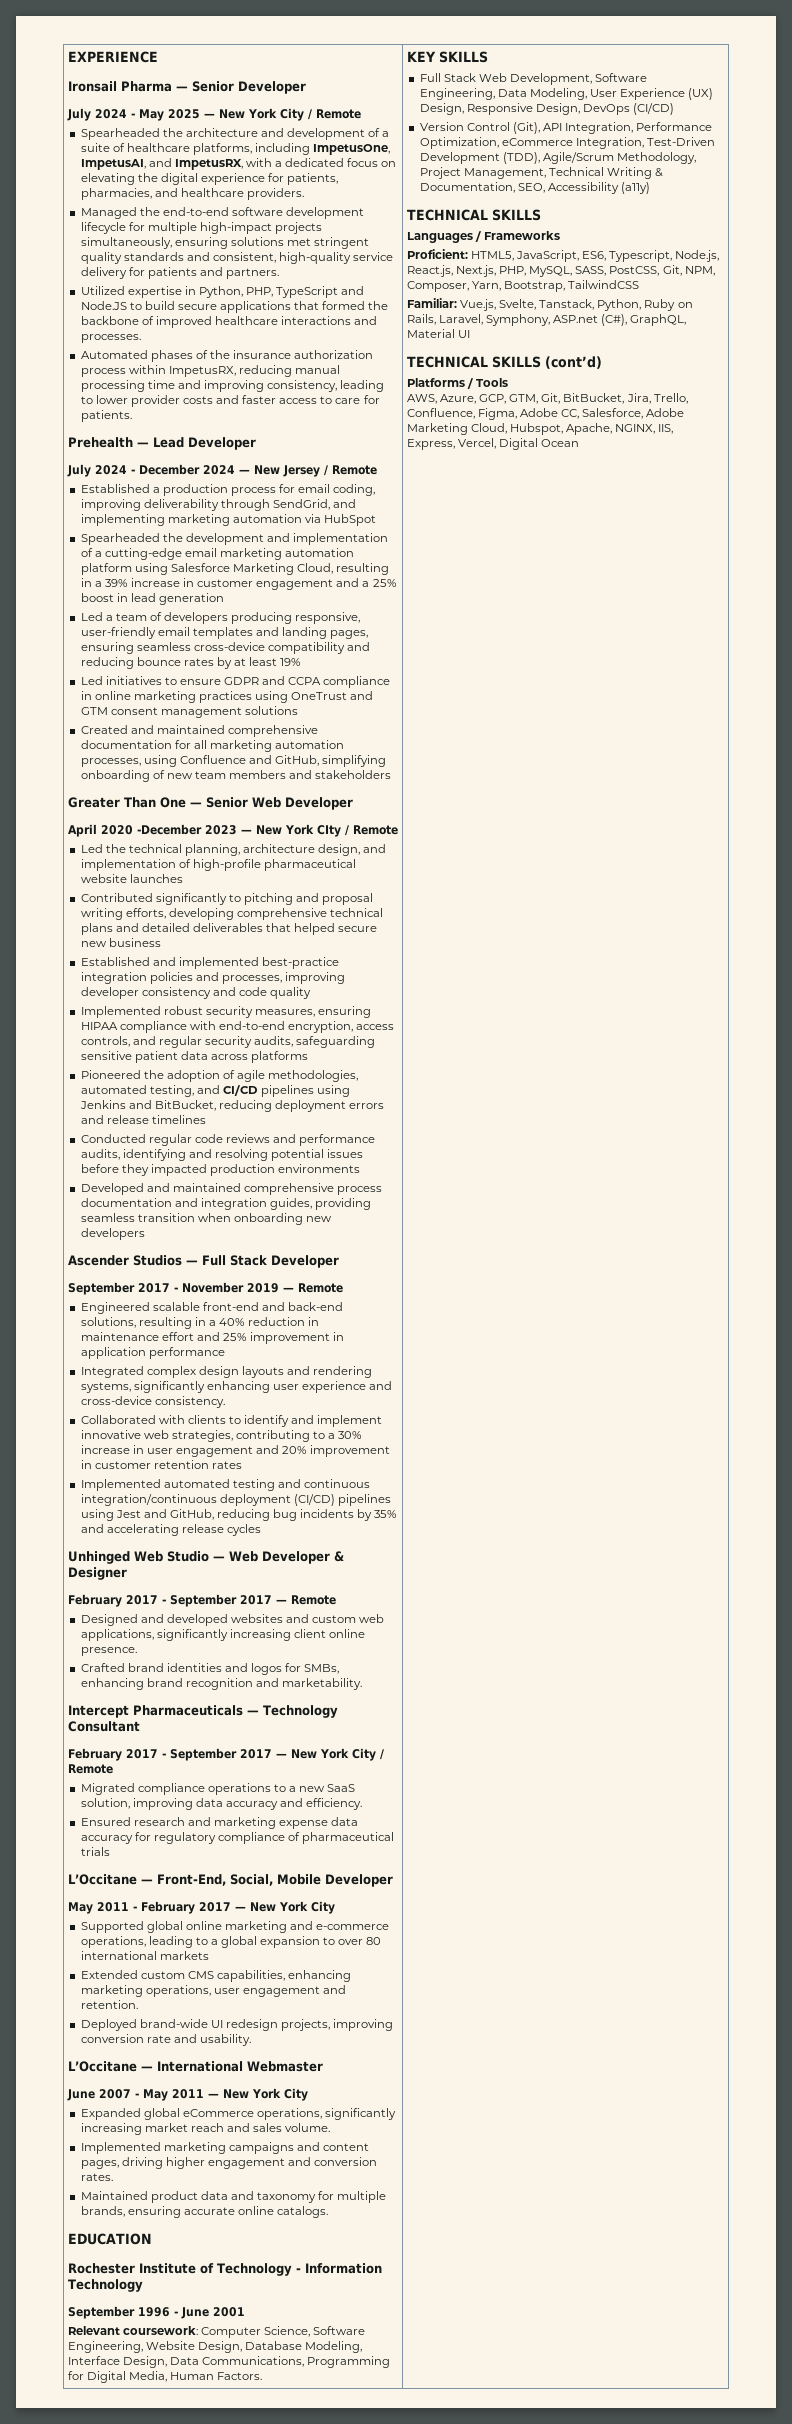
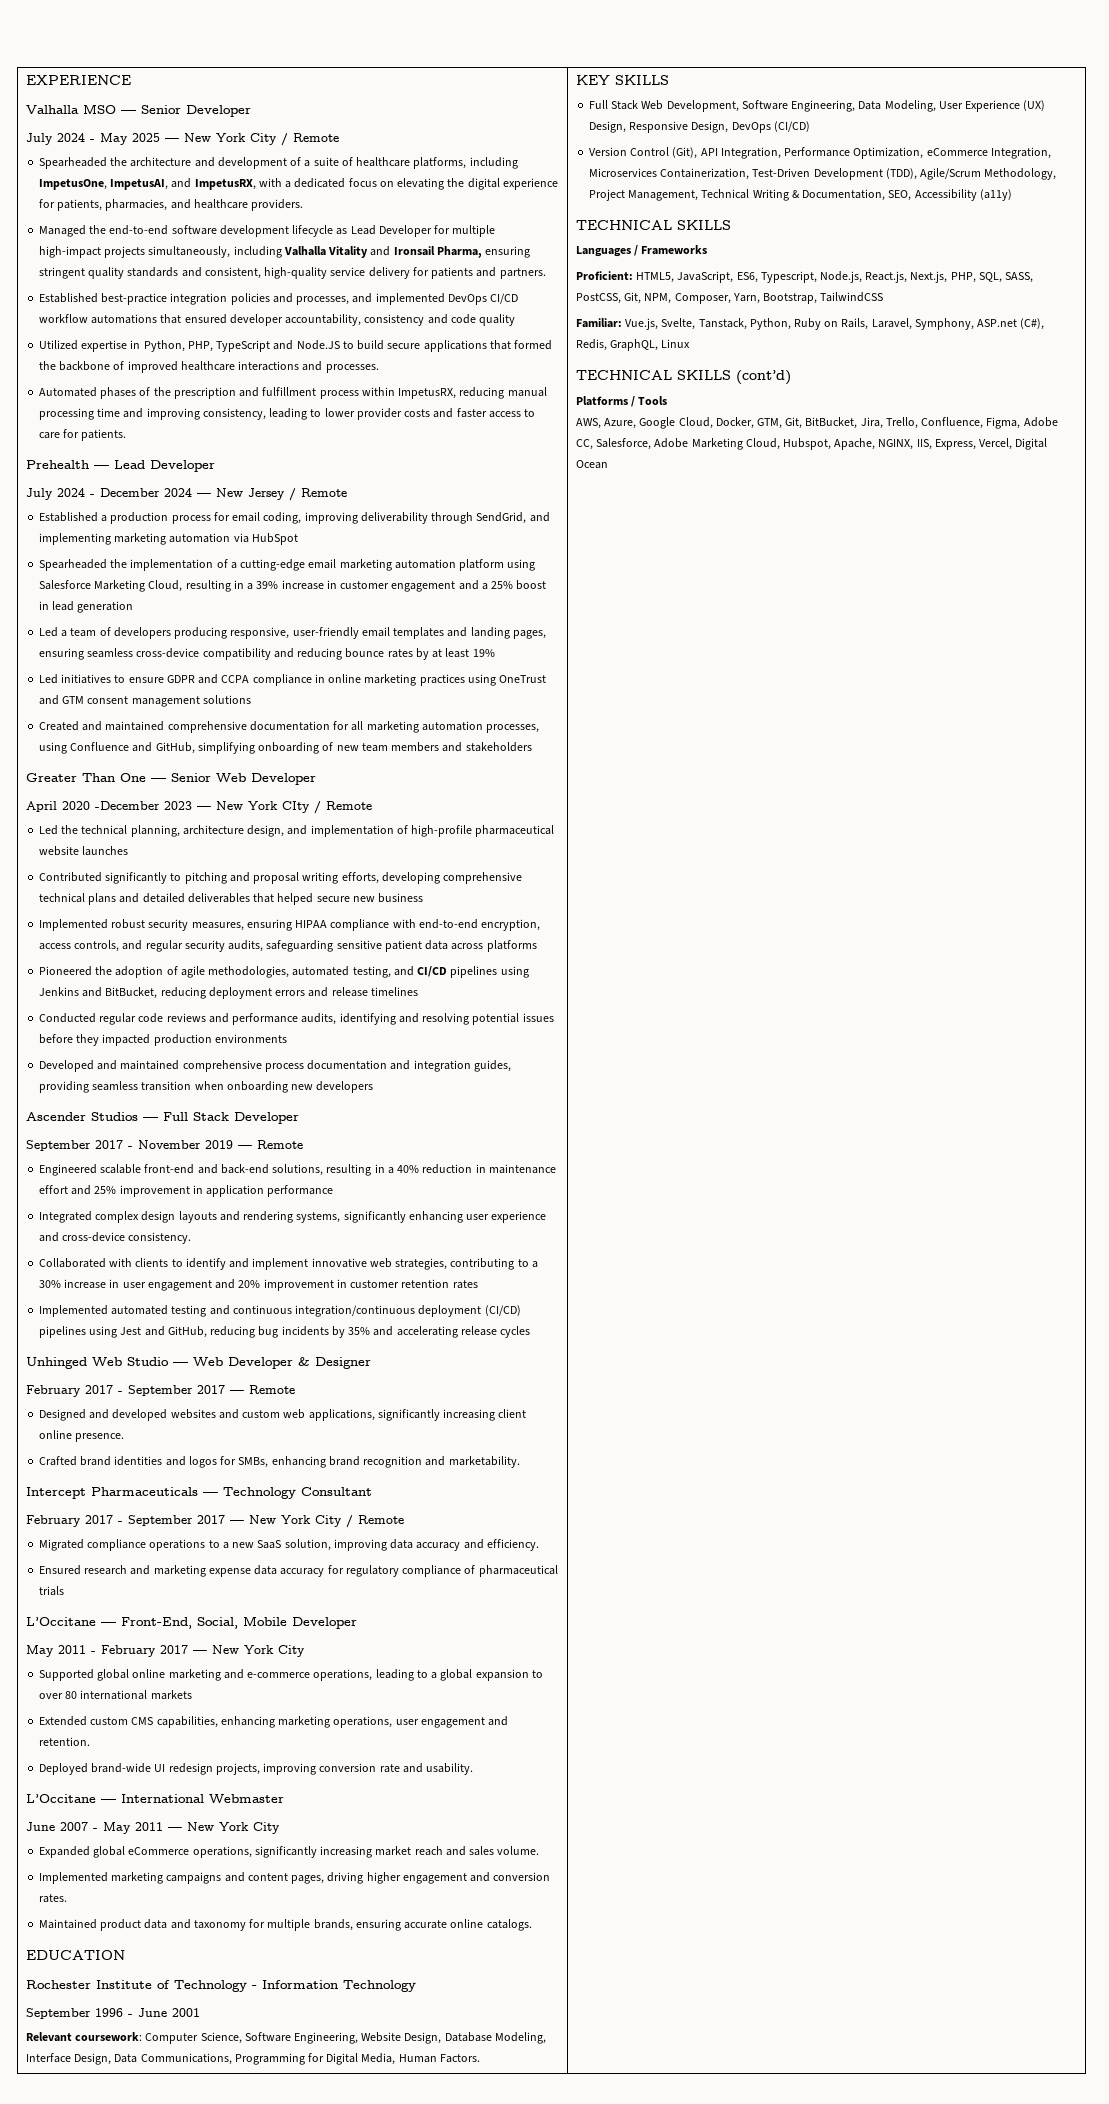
- Ironsail Pharma — Senior Developer
+ Valhalla MSO — Senior Developer
- Managed the end-to-end software development lifecycle for multiple high-impact projects simultaneously, ensuring solutions met stringent quality standards and consistent, high-quality service delivery for patients and partners.
+ Managed the end-to-end software development lifecycle as Lead Developer for multiple high-impact projects simultaneously, including Valhalla Vitality and Ironsail Pharma, ensuring stringent quality standards and consistent, high-quality service delivery for patients and partners.
+ Established best-practice integration policies and processes, and implemented DevOps CI/CD workflow automations that ensured developer accountability, consistency and code quality
- Automated phases of the insurance authorization process within ImpetusRX, reducing manual processing time and improving consistency, leading to lower provider costs and faster access to care for patients.
+ Automated phases of the prescription and fulfillment process within ImpetusRX, reducing manual processing time and improving consistency, leading to lower provider costs and faster access to care for patients.
- Spearheaded the development and implementation of a cutting-edge email marketing automation platform using Salesforce Marketing Cloud, resulting in a 39% increase in customer engagement and a 25% boost in lead generation
+ Spearheaded the implementation of a cutting-edge email marketing automation platform using Salesforce Marketing Cloud, resulting in a 39% increase in customer engagement and a 25% boost in lead generation
- Established and implemented best-practice integration policies and processes, improving developer consistency and code quality
- Version Control (Git), API Integration, Performance Optimization, eCommerce Integration, Test-Driven Development (TDD), Agile/Scrum Methodology, Project Management, Technical Writing & Documentation, SEO, Accessibility (a11y)
+ Version Control (Git), API Integration, Performance Optimization, eCommerce Integration, Microservices Containerization, Test-Driven Development (TDD), Agile/Scrum Methodology, Project Management, Technical Writing & Documentation, SEO, Accessibility (a11y)
- Proficient: HTML5, JavaScript, ES6, Typescript, Node.js, React.js, Next.js, PHP, MySQL, SASS, PostCSS, Git, NPM, Composer, Yarn, Bootstrap, TailwindCSS
+ Proficient: HTML5, JavaScript, ES6, Typescript, Node.js, React.js, Next.js, PHP, SQL, SASS, PostCSS, Git, NPM, Composer, Yarn, Bootstrap, TailwindCSS
- Familiar: Vue.js, Svelte, Tanstack, Python, Ruby on Rails, Laravel, Symphony, ASP.net (C#), GraphQL, Material UI
+ Familiar: Vue.js, Svelte, Tanstack, Python, Ruby on Rails, Laravel, Symphony, ASP.net (C#), Redis, GraphQL, Linux
- AWS, Azure, GCP, GTM, Git, BitBucket, Jira, Trello, Confluence, Figma, Adobe CC, Salesforce, Adobe Marketing Cloud, Hubspot, Apache, NGINX, IIS, Express, Vercel, Digital Ocean
+ AWS, Azure, Google Cloud, Docker, GTM, Git, BitBucket, Jira, Trello, Confluence, Figma, Adobe CC, Salesforce, Adobe Marketing Cloud, Hubspot, Apache, NGINX, IIS, Express, Vercel, Digital Ocean

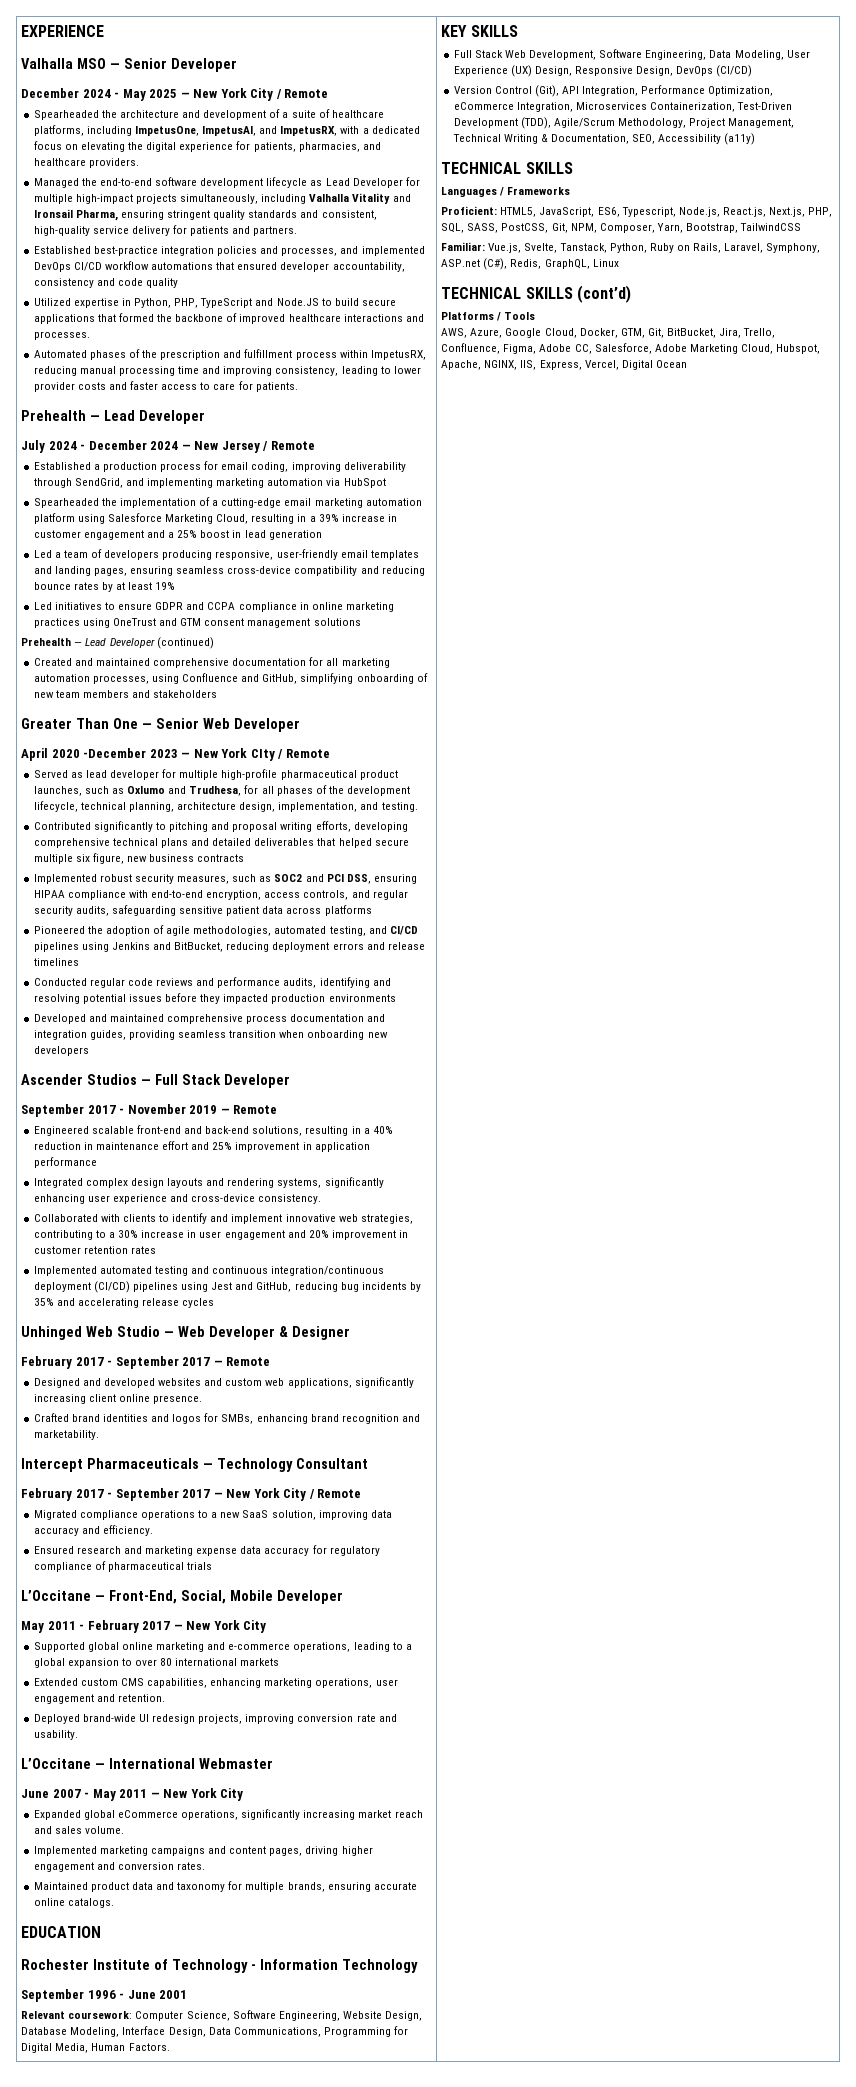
- July 2024 - May 2025 — New York City / Remote
+ December 2024 - May 2025 — New York City / Remote
+ Prehealth — Lead Developer (continued)
- Led the technical planning, architecture design, and implementation of high-profile pharmaceutical website launches
+ Served as lead developer for multiple high-profile pharmaceutical product launches, such as Oxlumo and Trudhesa, for all phases of the development lifecycle, technical planning, architecture design, implementation, and testing.
- Contributed significantly to pitching and proposal writing efforts, developing comprehensive technical plans and detailed deliverables that helped secure new business
+ Contributed significantly to pitching and proposal writing efforts, developing comprehensive technical plans and detailed deliverables that helped secure multiple six figure, new business contracts
- Implemented robust security measures, ensuring HIPAA compliance with end-to-end encryption, access controls, and regular security audits, safeguarding sensitive patient data across platforms
+ Implemented robust security measures, such as SOC2 and PCI DSS, ensuring HIPAA compliance with end-to-end encryption, access controls, and regular security audits, safeguarding sensitive patient data across platforms

